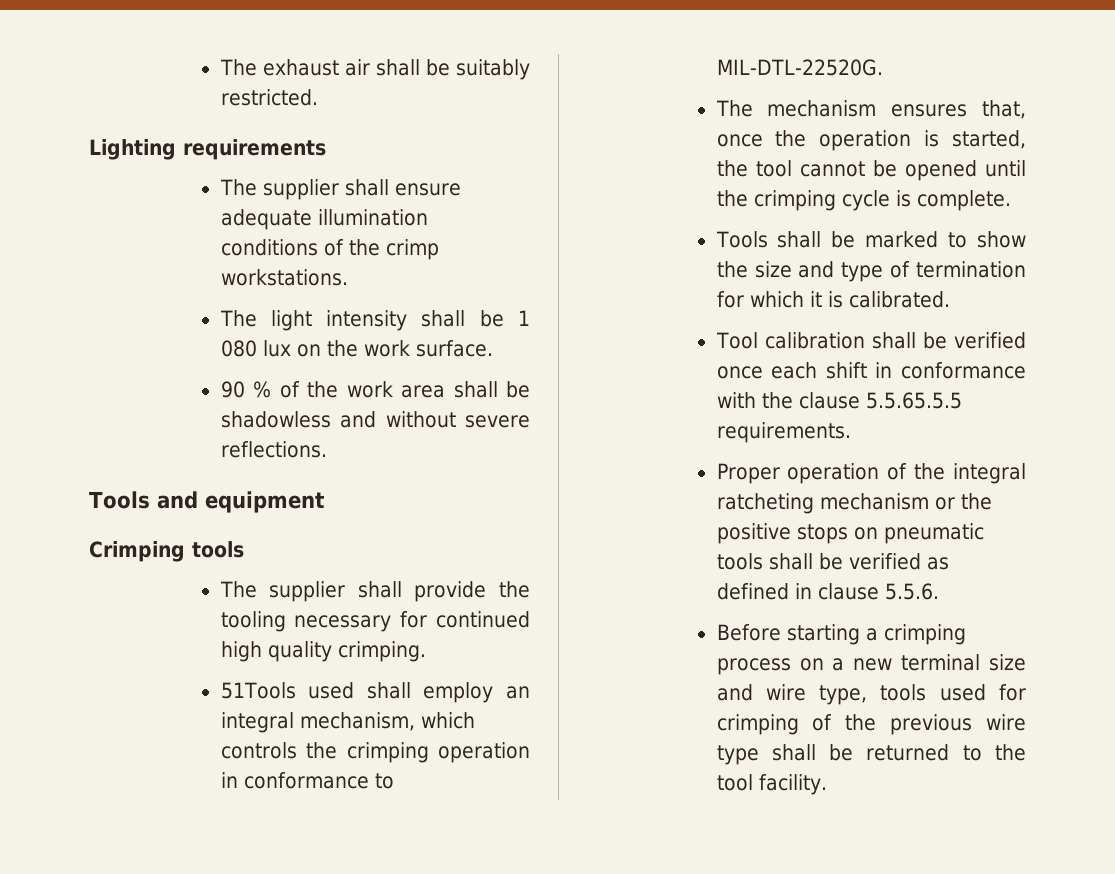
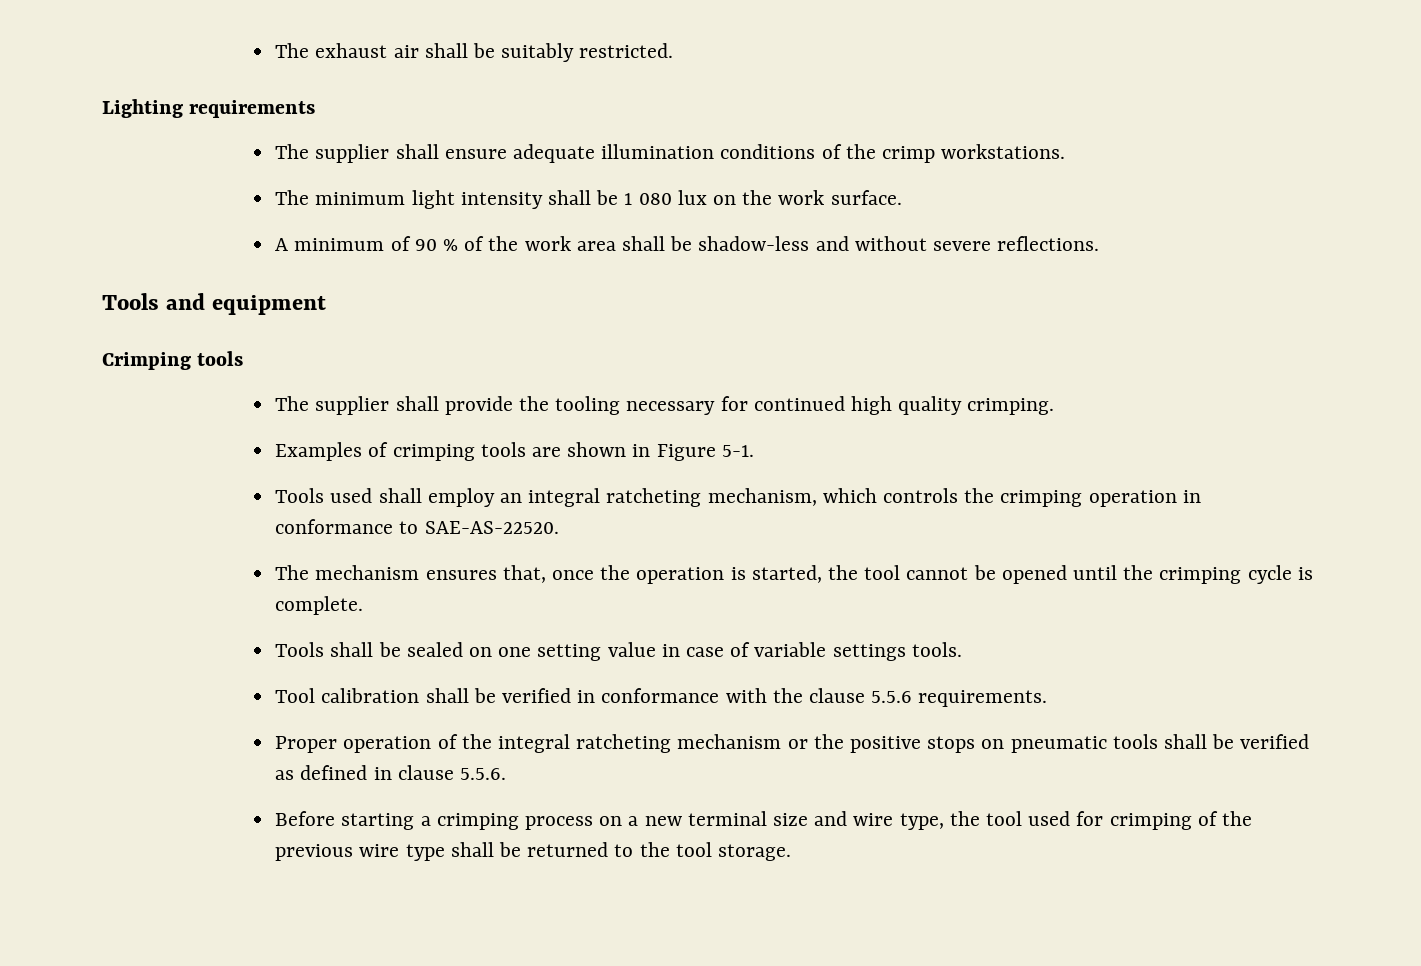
- The light intensity shall be 1 080 lux on the work surface.
+ The minimum light intensity shall be 1 080 lux on the work surface.
- 90 % of the work area shall be shadowless and without severe reflections.
+ A minimum of 90 % of the work area shall be shadow-less and without severe reflections.
- 51Tools used shall employ an integral mechanism, which controls the crimping operation in conformance to MIL-DTL-22520G.
+ Examples of crimping tools are shown in Figure 5-1.
+ Tools used shall employ an integral ratcheting mechanism, which controls the crimping operation in conformance to SAE-AS-22520.
- Tools shall be marked to show the size and type of termination for which it is calibrated.
+ Tools shall be sealed on one setting value in case of variable settings tools.
- Tool calibration shall be verified once each shift in conformance with the clause 5.5.65.5.5 requirements.
+ Tool calibration shall be verified in conformance with the clause 5.5.6 requirements.
- Before starting a crimping process on a new terminal size and wire type, tools used for crimping of the previous wire type shall be returned to the tool facility.
+ Before starting a crimping process on a new terminal size and wire type, the tool used for crimping of the previous wire type shall be returned to the tool storage.

